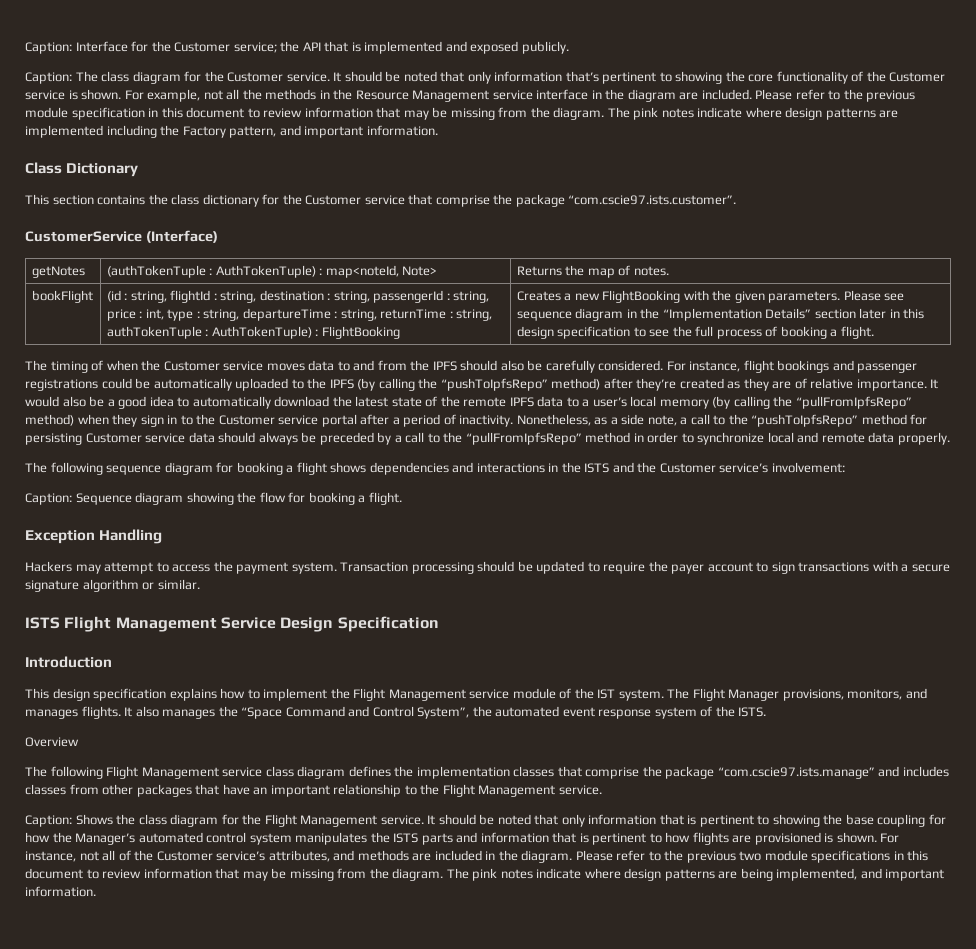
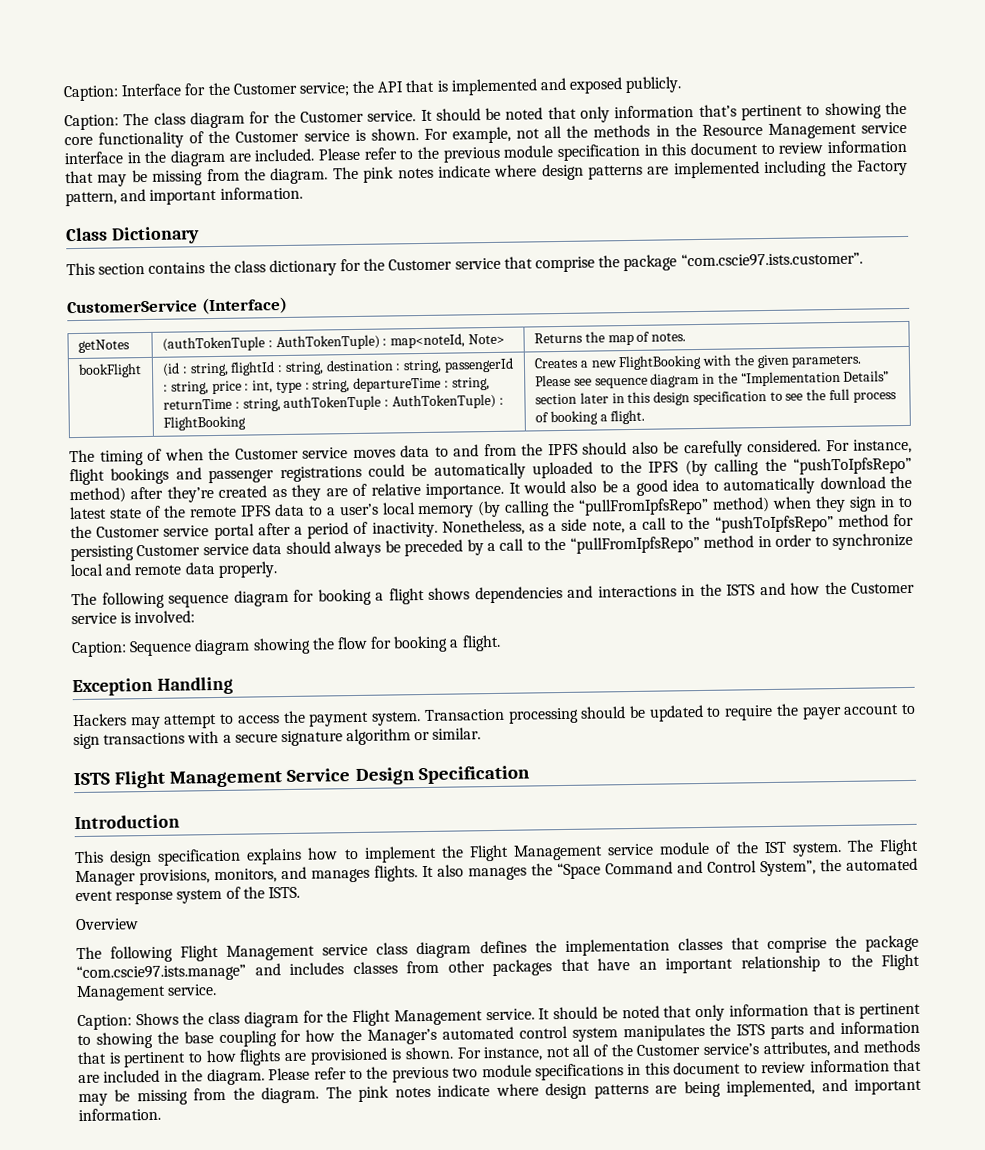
- The following sequence diagram for booking a flight shows dependencies and interactions in the ISTS and the Customer service’s involvement:
+ The following sequence diagram for booking a flight shows dependencies and interactions in the ISTS and how the Customer service is involved:

